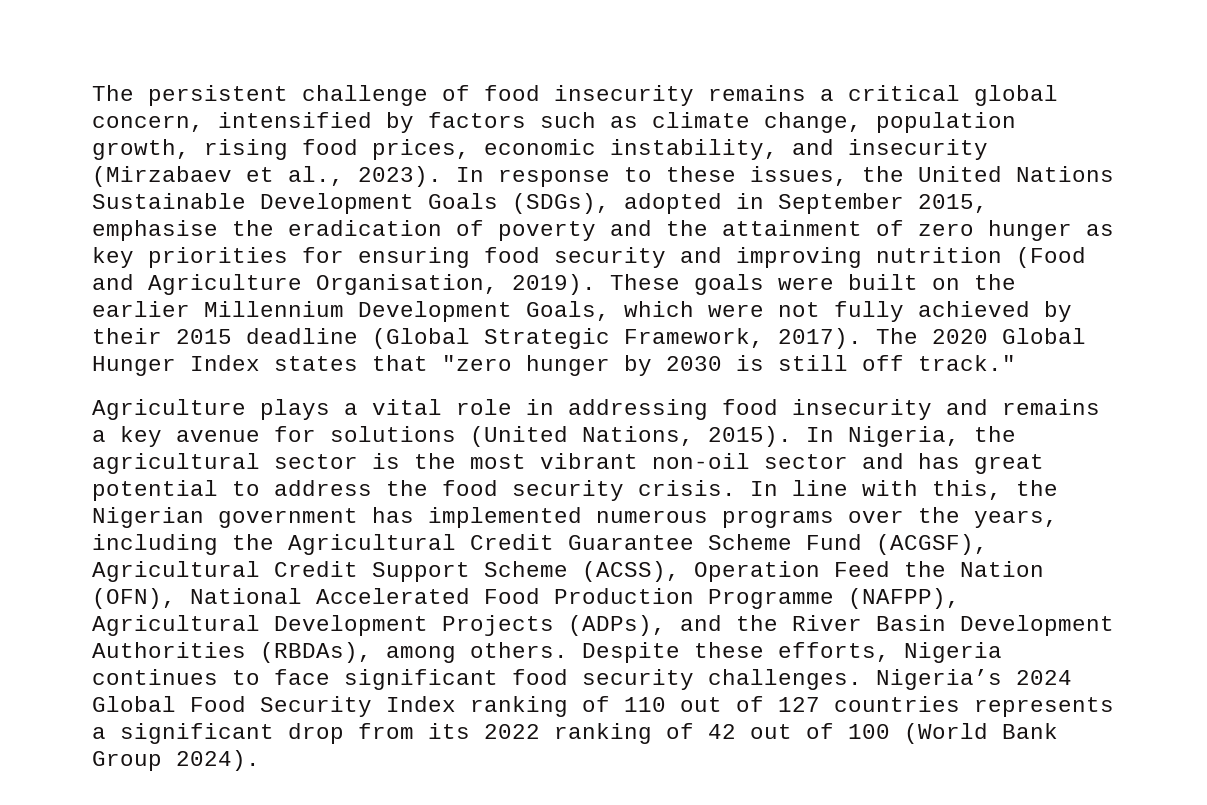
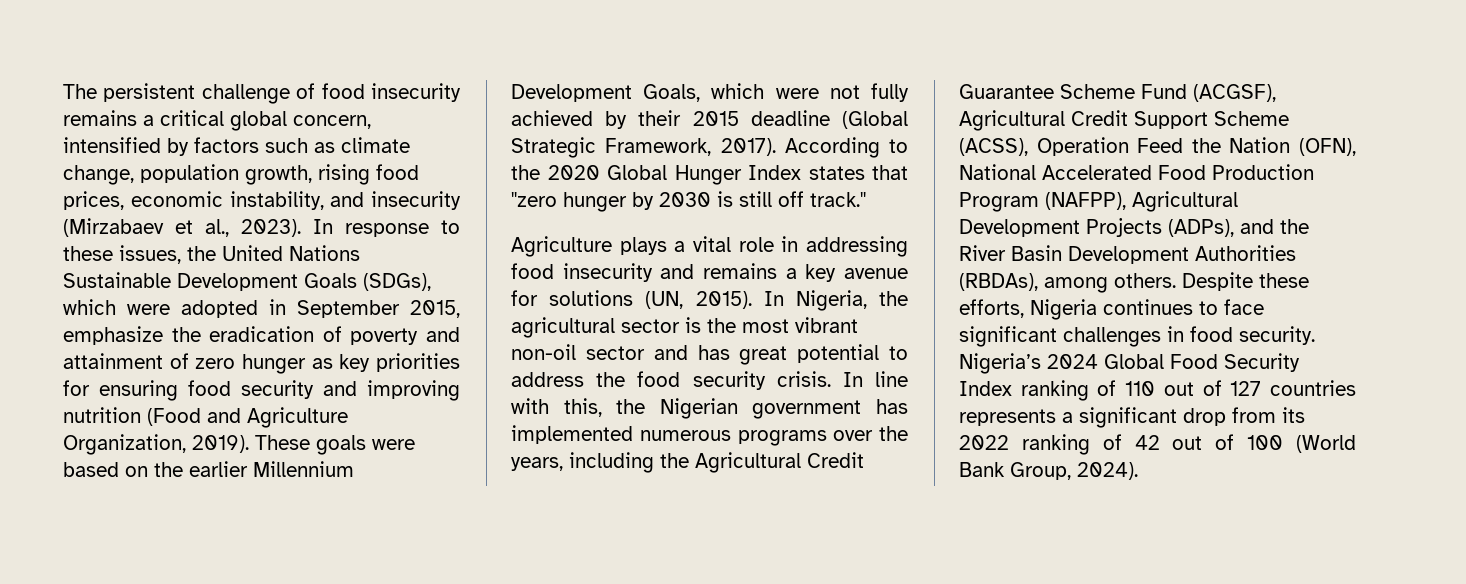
- In response to these issues, the United Nations Sustainable Development Goals (SDGs), adopted in September 2015, emphasise the eradication of poverty and the attainment of zero hunger as key priorities for ensuring food security and improving nutrition (Food and Agriculture Organisation, 2019).
+ In response to these issues, the United Nations Sustainable Development Goals (SDGs), which were adopted in September 2015, emphasize the eradication of poverty and attainment of zero hunger as key priorities for ensuring food security and improving nutrition (Food and Agriculture Organization, 2019).
- These goals were built on the earlier Millennium Development Goals, which were not fully achieved by their 2015 deadline (Global Strategic Framework, 2017).
+ These goals were based on the earlier Millennium Development Goals, which were not fully achieved by their 2015 deadline (Global Strategic Framework, 2017).
- The 2020 Global Hunger Index states that "zero hunger by 2030 is still off track."
+ According to the 2020 Global Hunger Index states that "zero hunger by 2030 is still off track."
- Agriculture plays a vital role in addressing food insecurity and remains a key avenue for solutions (United Nations, 2015).
+ Agriculture plays a vital role in addressing food insecurity and remains a key avenue for solutions (UN, 2015).
- In line with this, the Nigerian government has implemented numerous programs over the years, including the Agricultural Credit Guarantee Scheme Fund (ACGSF), Agricultural Credit Support Scheme (ACSS), Operation Feed the Nation (OFN), National Accelerated Food Production Programme (NAFPP), Agricultural Development Projects (ADPs), and the River Basin Development Authorities (RBDAs), among others.
+ In line with this, the Nigerian government has implemented numerous programs over the years, including the Agricultural Credit Guarantee Scheme Fund (ACGSF), Agricultural Credit Support Scheme (ACSS), Operation Feed the Nation (OFN), National Accelerated Food Production Program (NAFPP), Agricultural Development Projects (ADPs), and the River Basin Development Authorities (RBDAs), among others.
- Despite these efforts, Nigeria continues to face significant food security challenges.
+ Despite these efforts, Nigeria continues to face significant challenges in food security.
- Nigeria’s 2024 Global Food Security Index ranking of 110 out of 127 countries represents a significant drop from its 2022 ranking of 42 out of 100 (World Bank Group 2024).
+ Nigeria’s 2024 Global Food Security Index ranking of 110 out of 127 countries represents a significant drop from its 2022 ranking of 42 out of 100 (World Bank Group, 2024).

